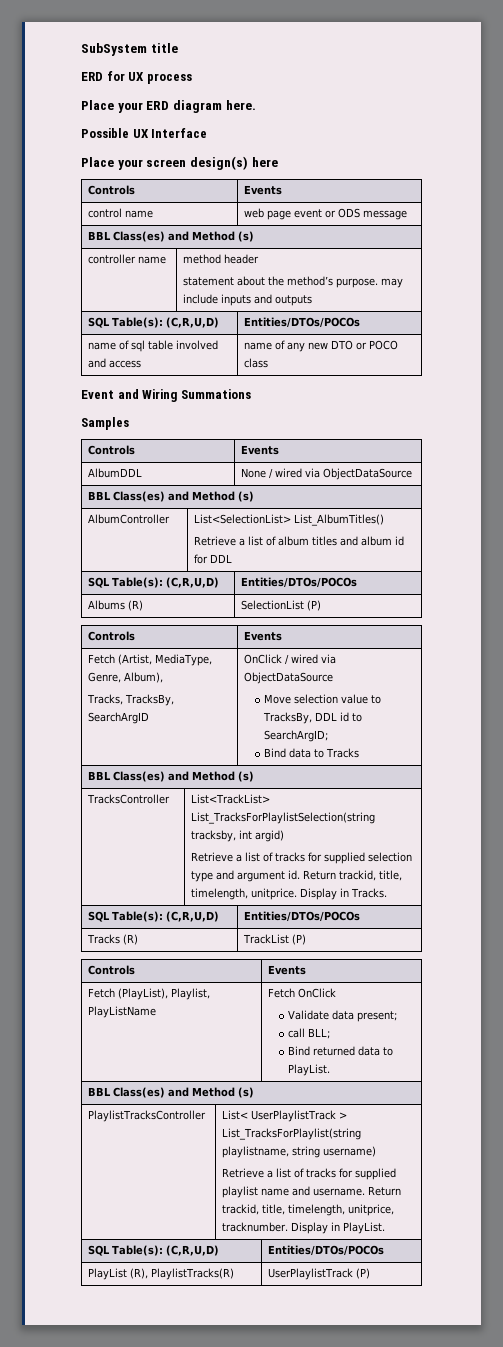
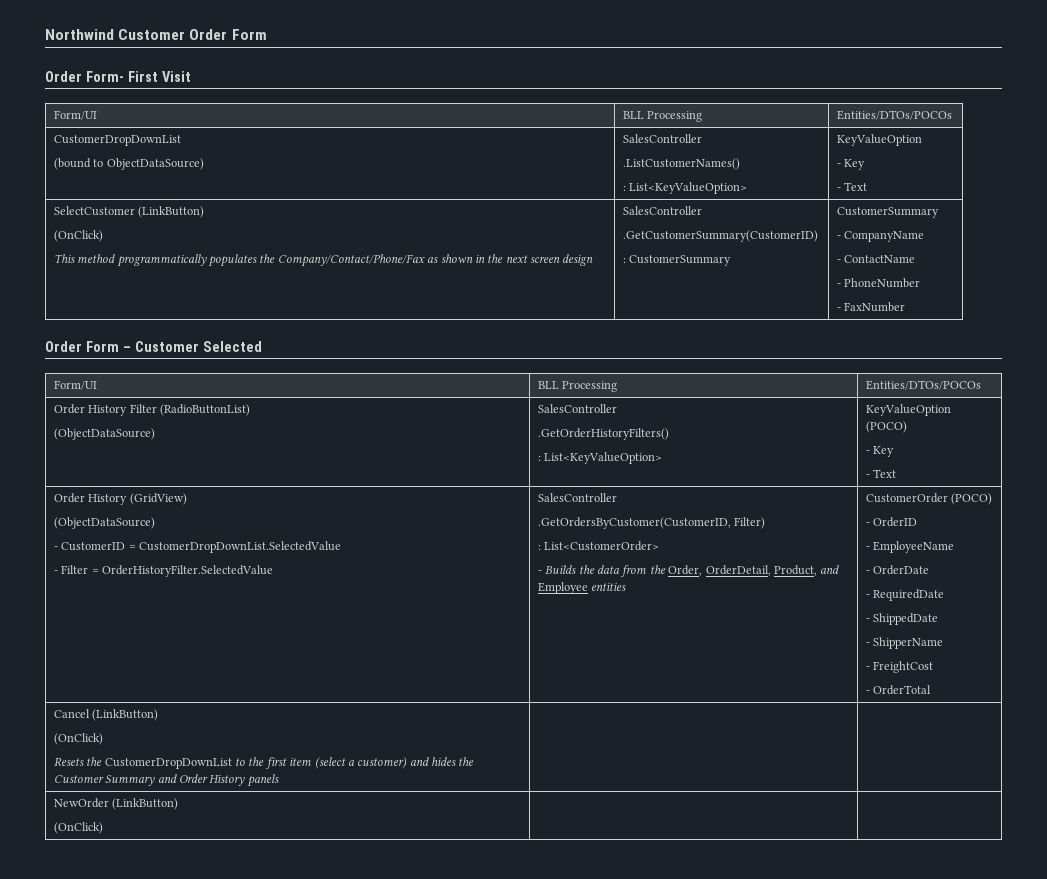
- SubSystem title
- ERD for UX process
- Place your ERD diagram here.
- Possible UX Interface
- Place your screen design(s) here
- Controls | Events
- control name | web page event or ODS message
- BBL Class(es) and Method (s)
- controller name | method header
- statement about the method’s purpose. may include inputs and outputs
- SQL Table(s): (C,R,U,D) | Entities/DTOs/POCOs
- name of sql table involved and access | name of any new DTO or POCO class
- Event and Wiring Summations
- Samples
- Controls | Events
- AlbumDDL | None / wired via ObjectDataSource
- BBL Class(es) and Method (s)
- AlbumController | List<SelectionList> List_AlbumTitles()
- Retrieve a list of album titles and album id for DDL
- SQL Table(s): (C,R,U,D) | Entities/DTOs/POCOs
- Albums (R) | SelectionList (P)
- Controls | Events
- Fetch (Artist, MediaType, Genre, Album),
- Tracks, TracksBy, SearchArgID | OnClick / wired via ObjectDataSource
- Move selection value to TracksBy, DDL id to SearchArgID;
- Bind data to Tracks
- BBL Class(es) and Method (s)
- TracksController | List<TrackList> List_TracksForPlaylistSelection(string tracksby, int argid)
- Retrieve a list of tracks for supplied selection type and argument id. Return trackid, title, timelength, unitprice. Display in Tracks.
- SQL Table(s): (C,R,U,D) | Entities/DTOs/POCOs
- Tracks (R) | TrackList (P)
- Controls | Events
- Fetch (PlayList), Playlist, PlayListName | Fetch OnClick
- Validate data present;
- call BLL;
- Bind returned data to PlayList.
- BBL Class(es) and Method (s)
- PlaylistTracksController | List< UserPlaylistTrack > List_TracksForPlaylist(string playlistname, string username)
- Retrieve a list of tracks for supplied playlist name and username. Return trackid, title, timelength, unitprice, tracknumber. Display in PlayList.
- SQL Table(s): (C,R,U,D) | Entities/DTOs/POCOs
- PlayList (R), PlaylistTracks(R) | UserPlaylistTrack (P)
+ Northwind Customer Order Form
+ Order Form- First Visit
+ Form/UI | BLL Processing | Entities/DTOs/POCOs
+ CustomerDropDownList
+ (bound to ObjectDataSource) | SalesController
+ .ListCustomerNames()
+ : List<KeyValueOption> | KeyValueOption
+ - Key
+ - Text
+ SelectCustomer (LinkButton)
+ (OnClick)
+ This method programmatically populates the Company/Contact/Phone/Fax as shown in the next screen design | SalesController
+ .GetCustomerSummary(CustomerID)
+ : CustomerSummary | CustomerSummary
+ - CompanyName
+ - ContactName
+ - PhoneNumber
+ - FaxNumber
+ Order Form – Customer Selected
+ Form/UI | BLL Processing | Entities/DTOs/POCOs
+ Order History Filter (RadioButtonList)
+ (ObjectDataSource) | SalesController
+ .GetOrderHistoryFilters()
+ : List<KeyValueOption> | KeyValueOption (POCO)
+ - Key
+ - Text
+ Order History (GridView)
+ (ObjectDataSource)
+ - CustomerID = CustomerDropDownList.SelectedValue
+ - Filter = OrderHistoryFilter.SelectedValue | SalesController
+ .GetOrdersByCustomer(CustomerID, Filter)
+ : List<CustomerOrder>
+ - Builds the data from the Order, OrderDetail, Product, and Employee entities | CustomerOrder (POCO)
+ - OrderID
+ - EmployeeName
+ - OrderDate
+ - RequiredDate
+ - ShippedDate
+ - ShipperName
+ - FreightCost
+ - OrderTotal
+ Cancel (LinkButton)
+ (OnClick)
+ Resets the CustomerDropDownList to the first item (select a customer) and hides the Customer Summary and Order History panels | |
+ NewOrder (LinkButton)
+ (OnClick) | |

